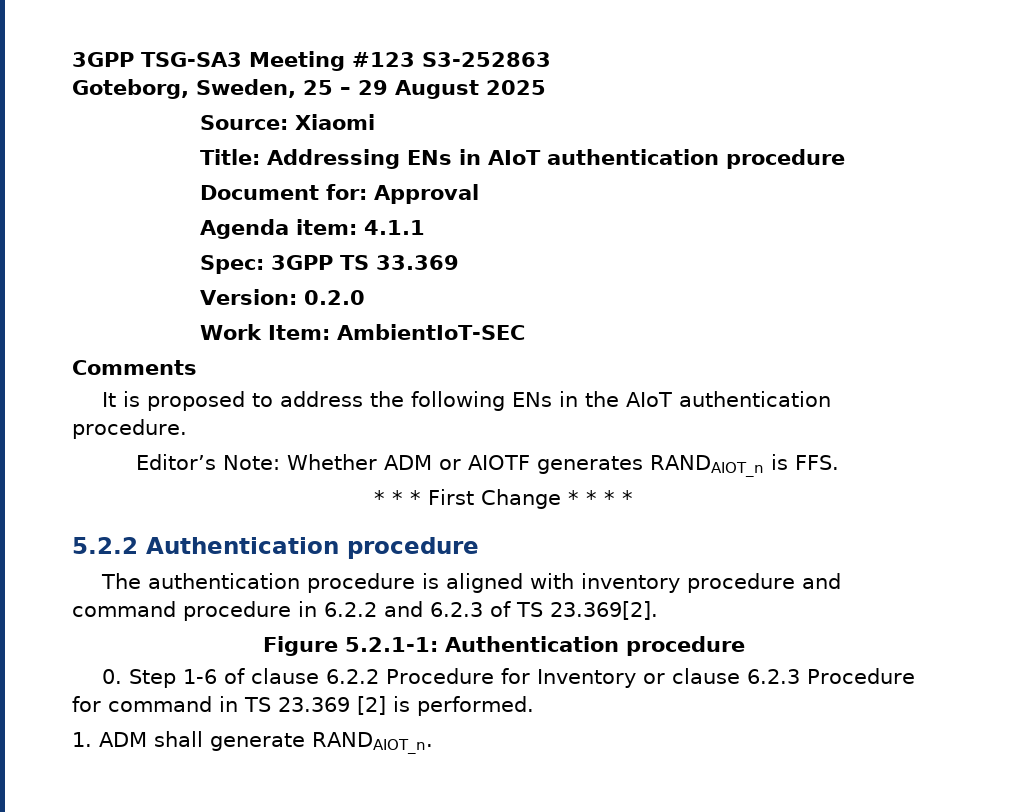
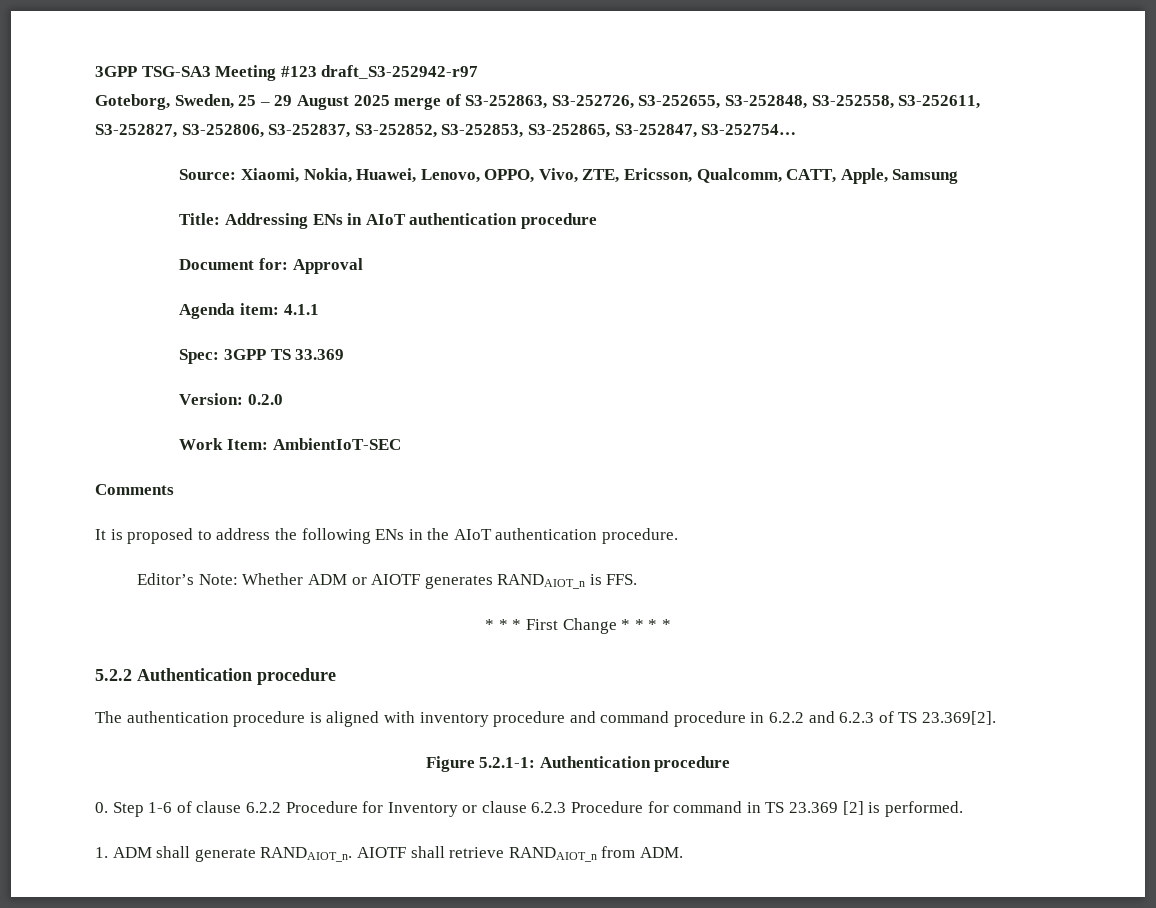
- 3GPP TSG-SA3 Meeting #123 S3-252863
+ 3GPP TSG-SA3 Meeting #123 draft_S3-252942-r97
- Goteborg, Sweden, 25 – 29 August 2025
- Source: Xiaomi
+ Goteborg, Sweden, 25 – 29 August 2025 merge of S3-252863, S3-252726, S3-252655, S3-252848, S3-252558, S3-252611, S3-252827, S3-252806, S3-252837, S3-252852, S3-252853, S3-252865, S3-252847, S3-252754…
+ Source: Xiaomi, Nokia, Huawei, Lenovo, OPPO, Vivo, ZTE, Ericsson, Qualcomm, CATT, Apple, Samsung
+ AIOTF shall retrieve RANDAIOT_n from ADM.

